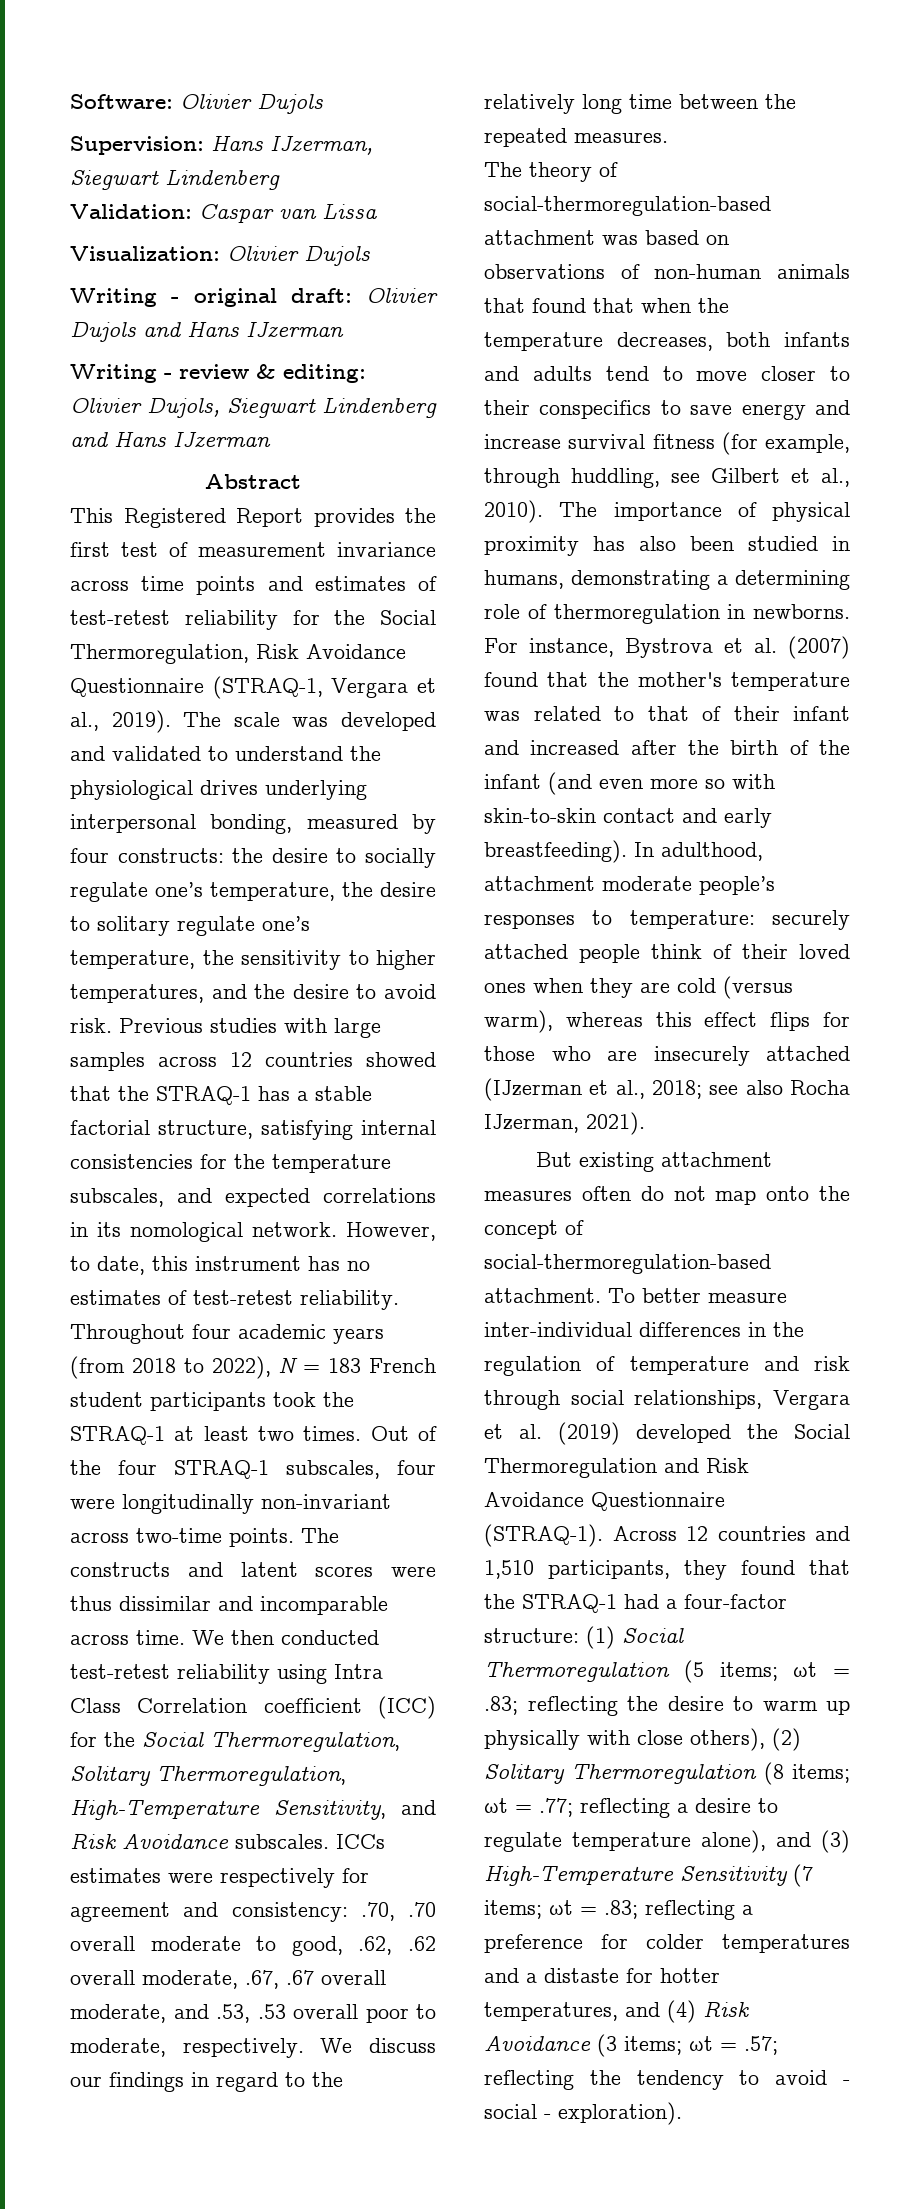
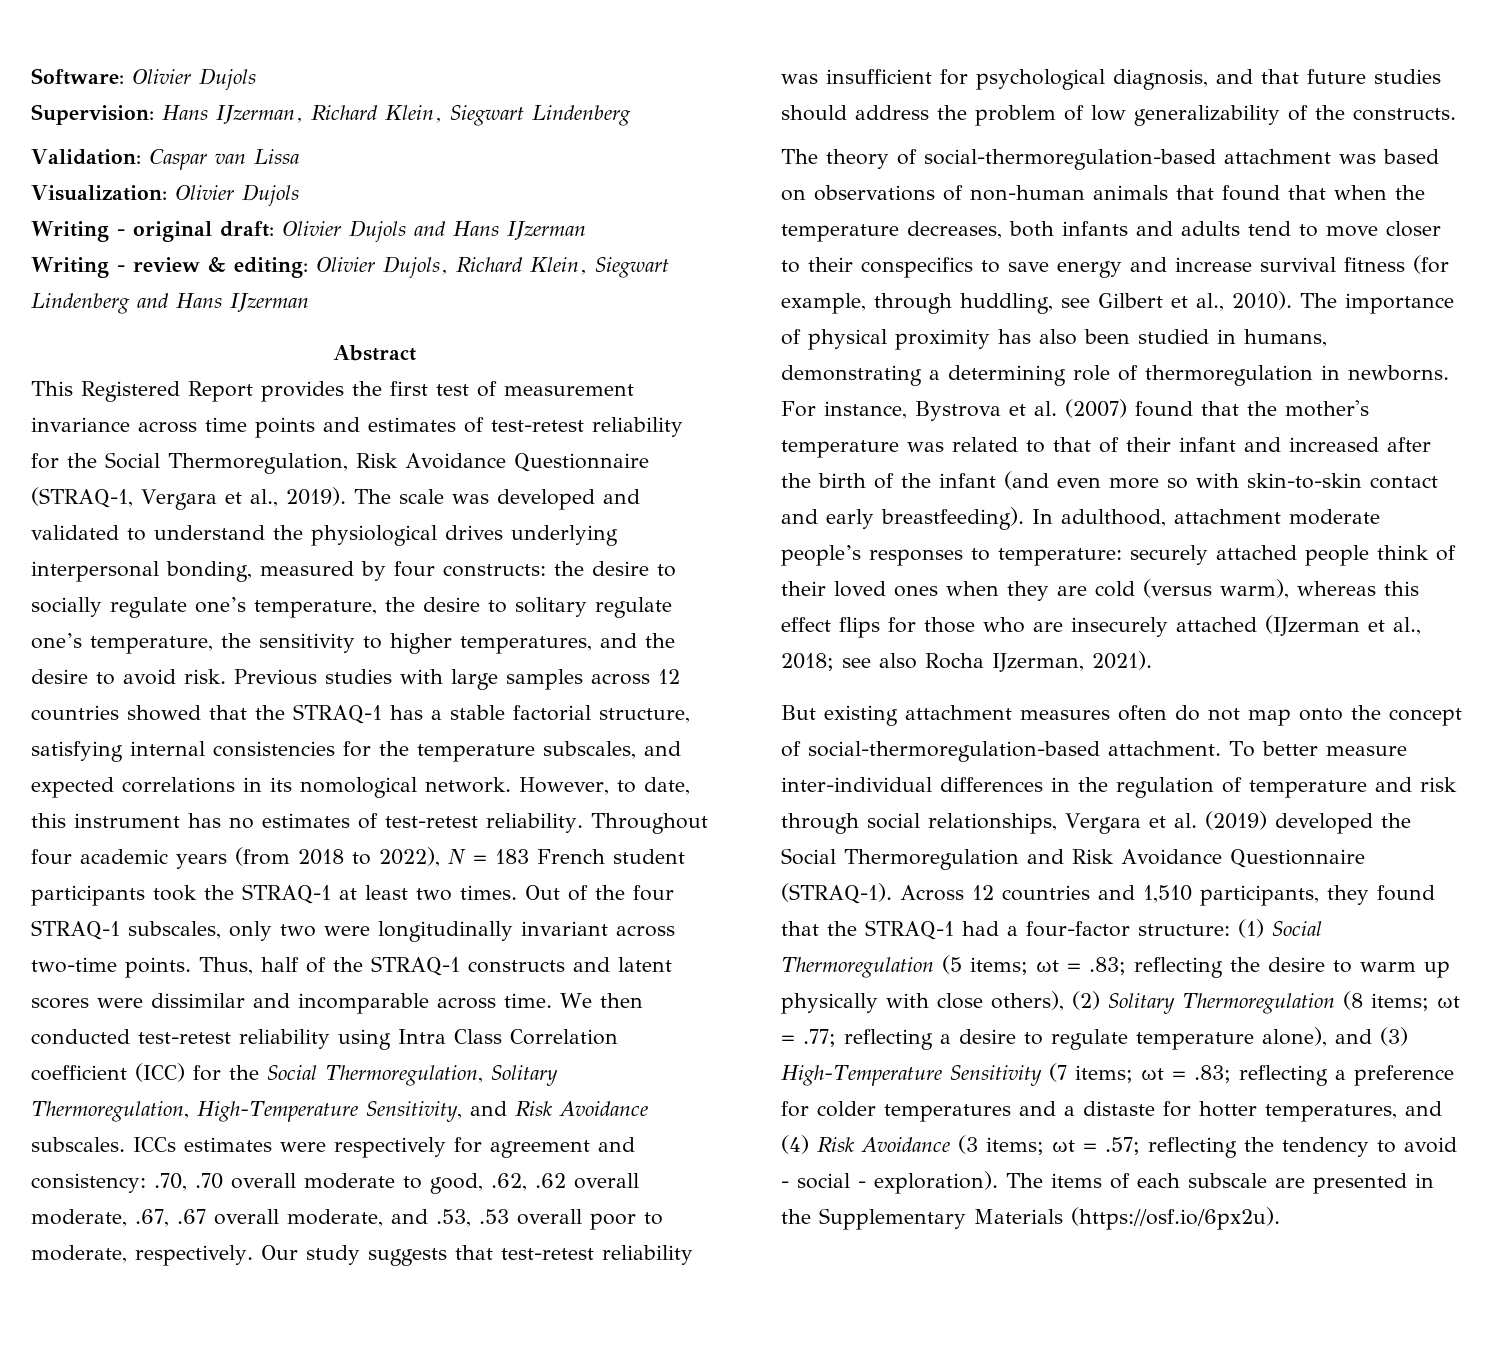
- Supervision: Hans IJzerman, Siegwart Lindenberg
+ Supervision: Hans IJzerman, Richard Klein, Siegwart Lindenberg
- Writing - review & editing: Olivier Dujols, Siegwart Lindenberg and Hans IJzerman
+ Writing - review & editing: Olivier Dujols, Richard Klein, Siegwart Lindenberg and Hans IJzerman
- Out of the four STRAQ-1 subscales, four were longitudinally non-invariant across two-time points.
+ Out of the four STRAQ-1 subscales, only two were longitudinally invariant across two-time points.
- The constructs and latent scores were thus dissimilar and incomparable across time.
+ Thus, half of the STRAQ-1 constructs and latent scores were dissimilar and incomparable across time.
- We discuss our findings in regard to the relatively long time between the repeated measures.
+ Our study suggests that test-retest reliability was insufficient for psychological diagnosis, and that future studies should address the problem of low generalizability of the constructs.
+ The items of each subscale are presented in the Supplementary Materials (https://osf.io/6px2u).

